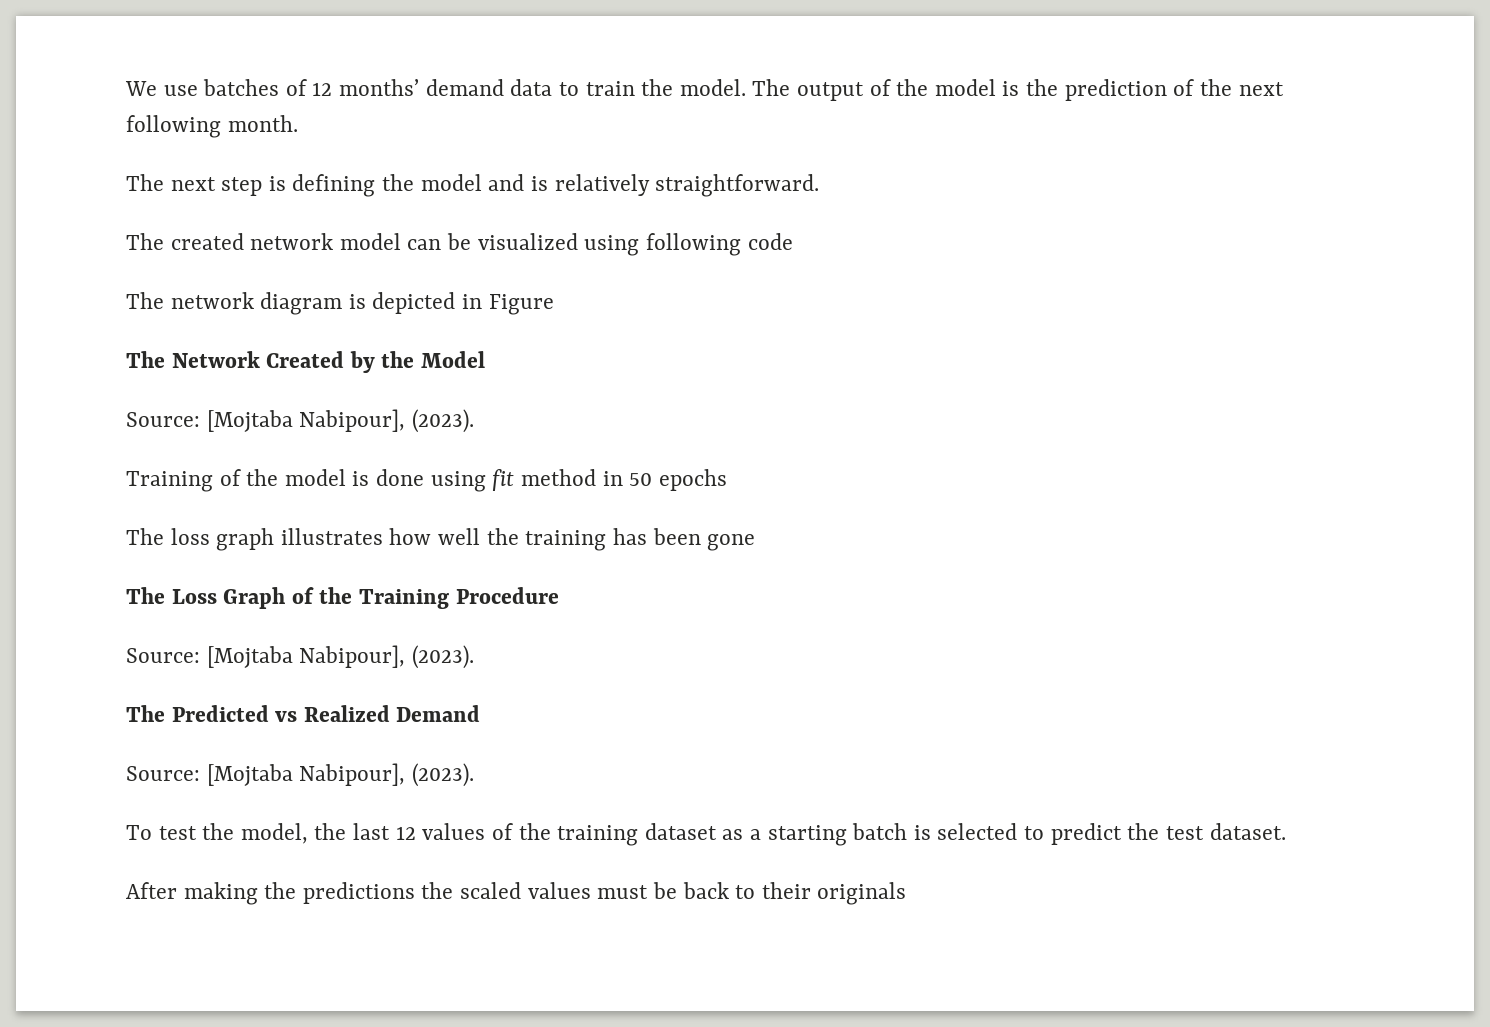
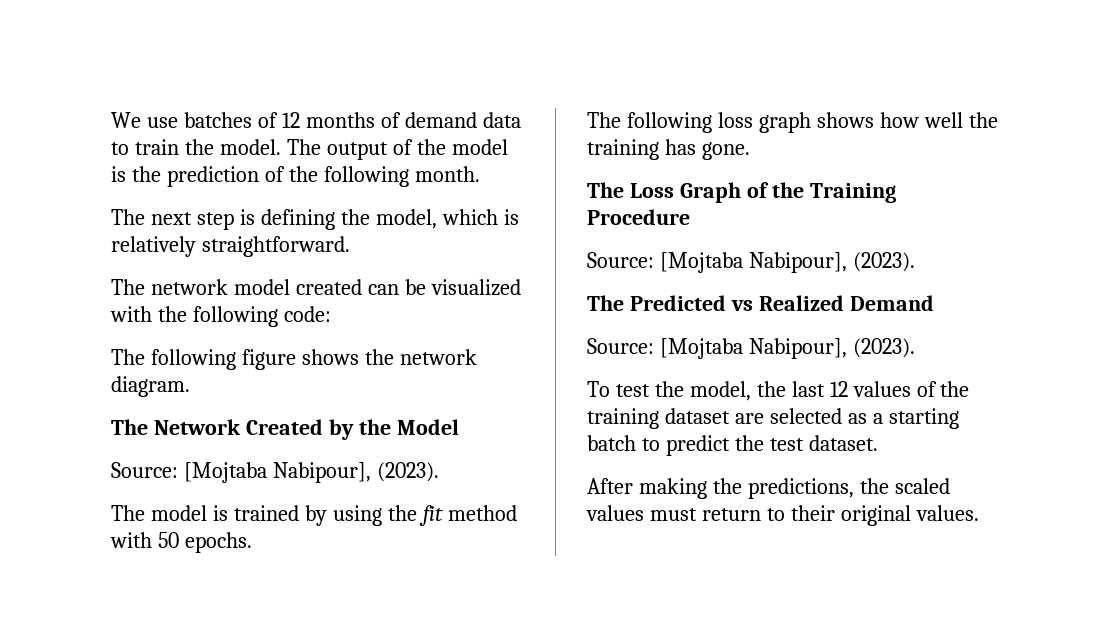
- We use batches of 12 months’ demand data to train the model.
+ We use batches of 12 months of demand data to train the model.
- The output of the model is the prediction of the next following month.
+ The output of the model is the prediction of the following month.
- The next step is defining the model and is relatively straightforward.
+ The next step is defining the model, which is relatively straightforward.
- The created network model can be visualized using following code
- The network diagram is depicted in Figure
+ The network model created can be visualized with the following code:
+ The following figure shows the network diagram.
- Training of the model is done using fit method in 50 epochs
- The loss graph illustrates how well the training has been gone
+ The model is trained by using the fit method with 50 epochs.
+ The following loss graph shows how well the training has gone.
- To test the model, the last 12 values of the training dataset as a starting batch is selected to predict the test dataset.
+ To test the model, the last 12 values of the training dataset are selected as a starting batch to predict the test dataset.
- After making the predictions the scaled values must be back to their originals
+ After making the predictions, the scaled values must return to their original values.

